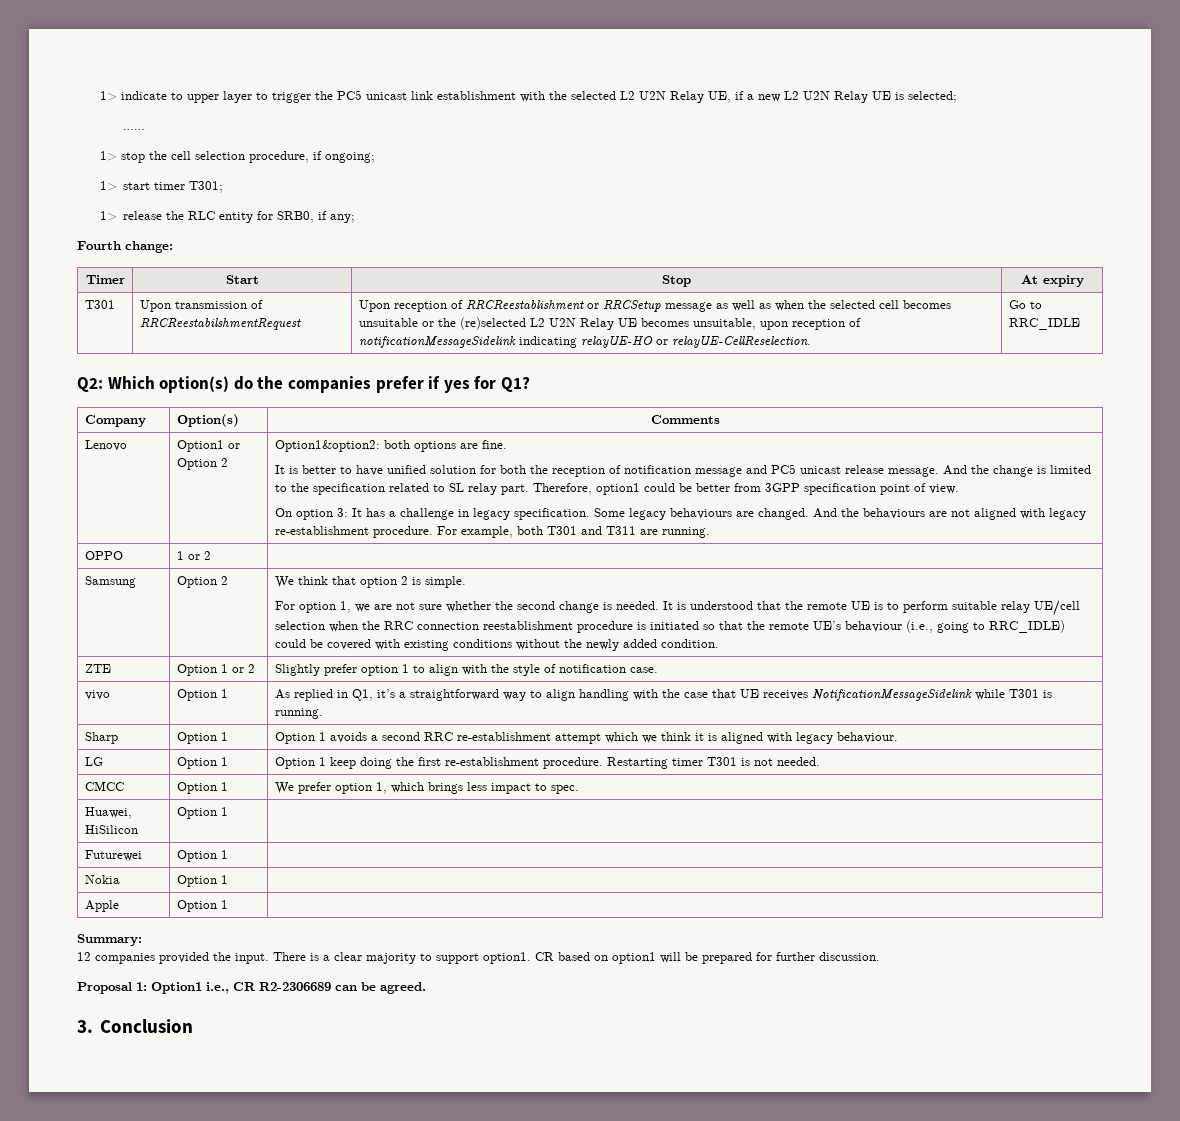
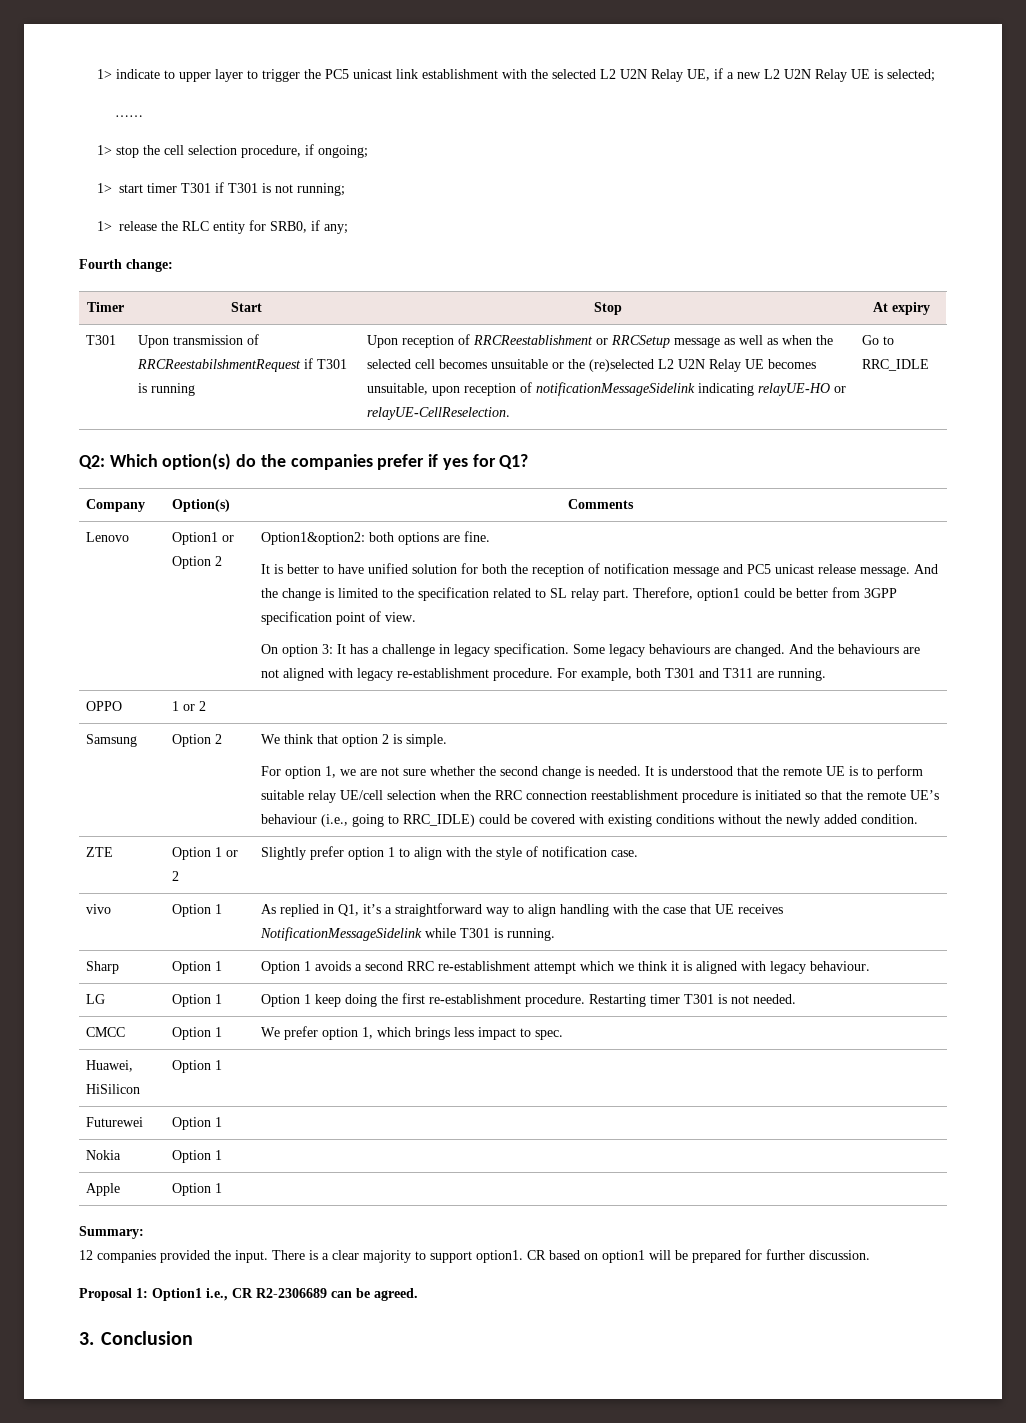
- 1> start timer T301;
+ 1> start timer T301 if T301 is not running;
- Upon transmission of RRCReestabilshmentRequest
+ Upon transmission of RRCReestabilshmentRequest if T301 is running

